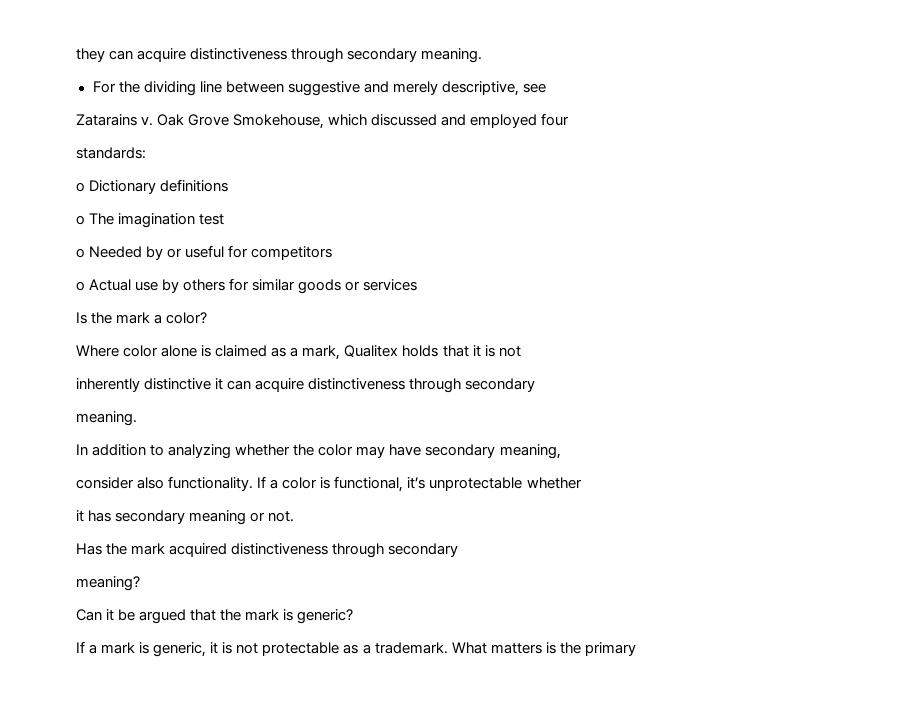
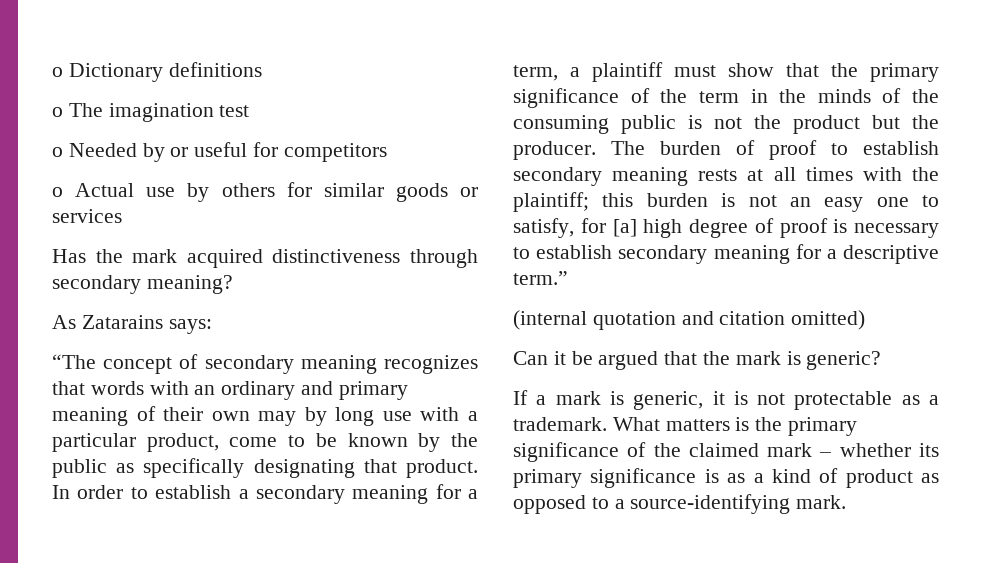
- they can acquire distinctiveness through secondary meaning.
- For the dividing line between suggestive and merely descriptive, see
- Zatarains v. Oak Grove Smokehouse, which discussed and employed four
- standards:
- Is the mark a color?
- Where color alone is claimed as a mark, Qualitex holds that it is not
- inherently distinctive it can acquire distinctiveness through secondary
- meaning.
- In addition to analyzing whether the color may have secondary meaning,
- consider also functionality. If a color is functional, it’s unprotectable whether
- it has secondary meaning or not.
- Has the mark acquired distinctiveness through secondary
- meaning?
+ Has the mark acquired distinctiveness through secondary meaning?
+ As Zatarains says:
+ “The concept of secondary meaning recognizes that words with an ordinary and primary meaning of their own may by long use with a particular product, come to be known by the public as specifically designating that product. In order to establish a secondary meaning for a term, a plaintiff must show that the primary significance of the term in the minds of the consuming public is not the product but the producer. The burden of proof to establish secondary meaning rests at all times with the plaintiff; this burden is not an easy one to satisfy, for [a] high degree of proof is necessary to establish secondary meaning for a descriptive term.”
+ (internal quotation and citation omitted)
- What matters is the primary
+ What matters is the primary significance of the claimed mark – whether its primary significance is as a kind of product as opposed to a source-identifying mark.

